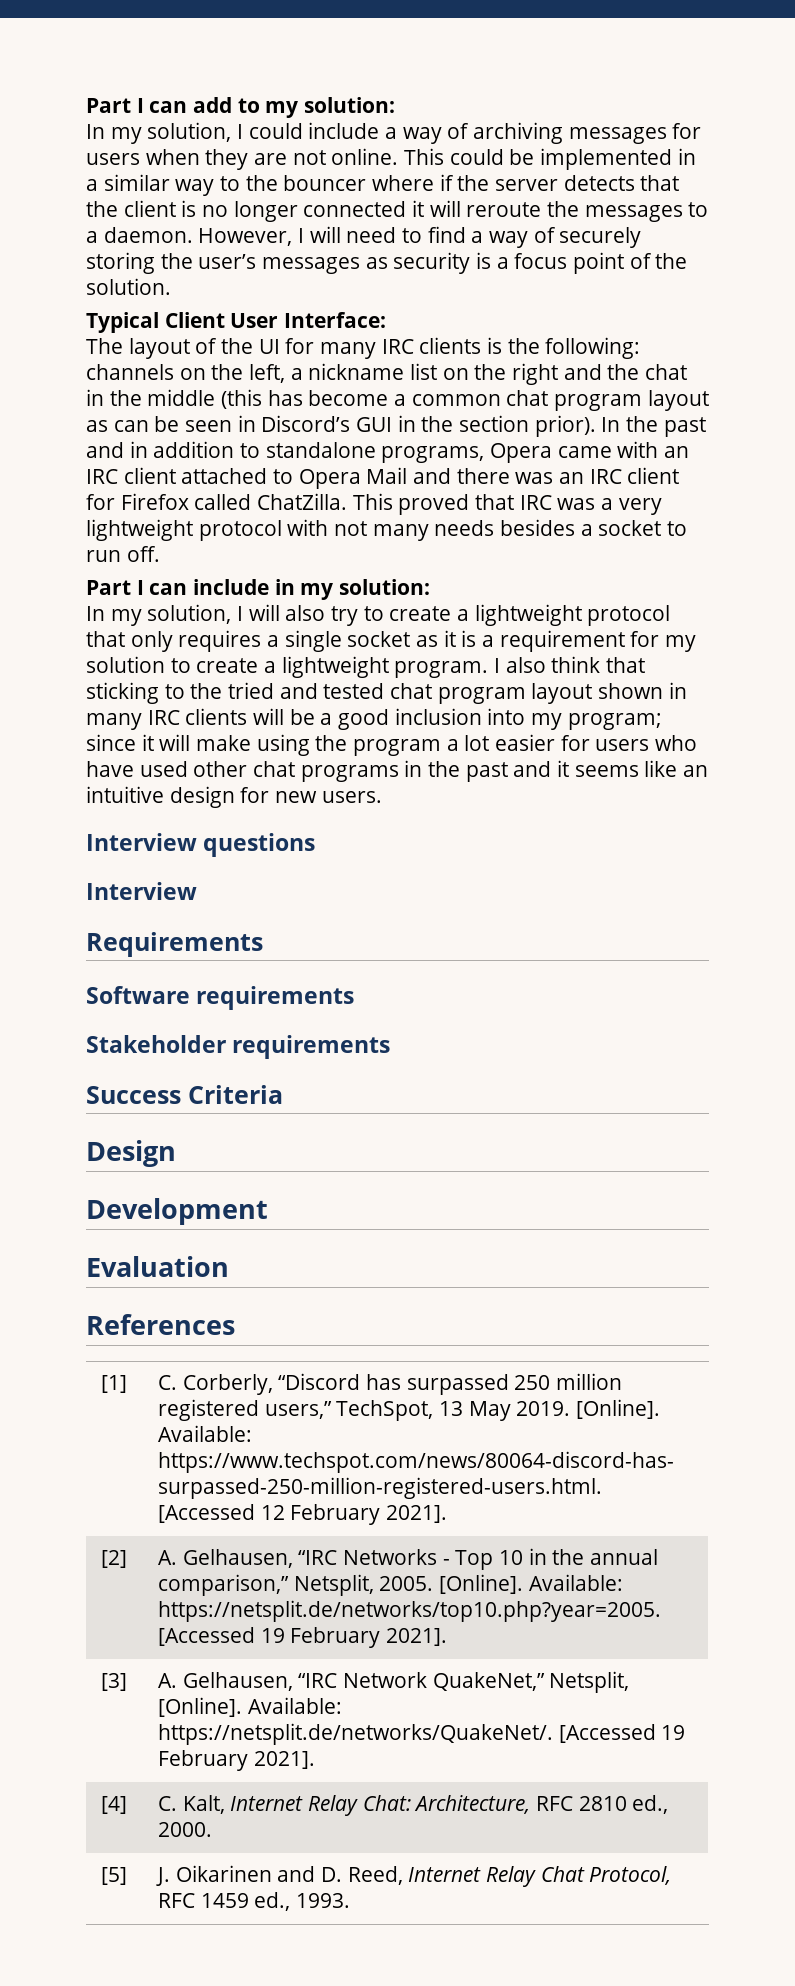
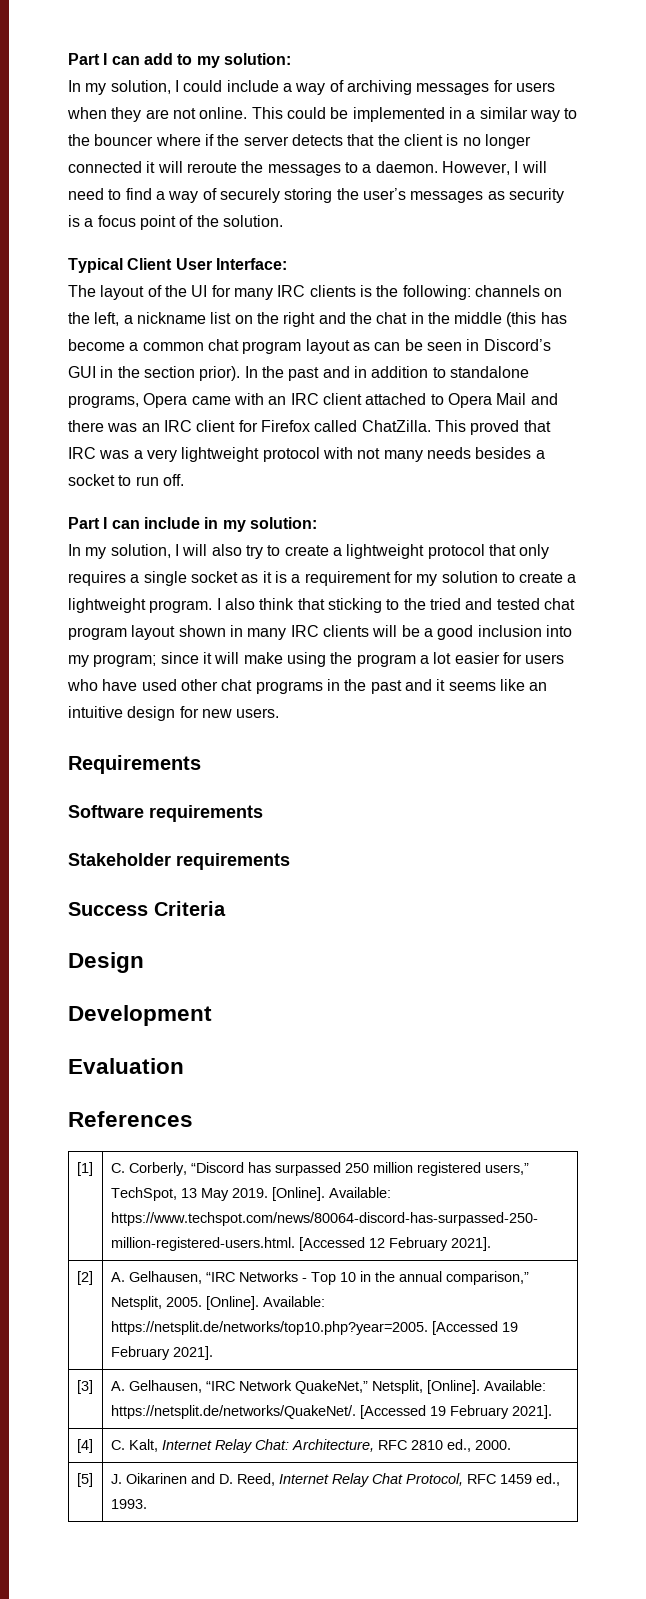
- Interview questions
- Interview

